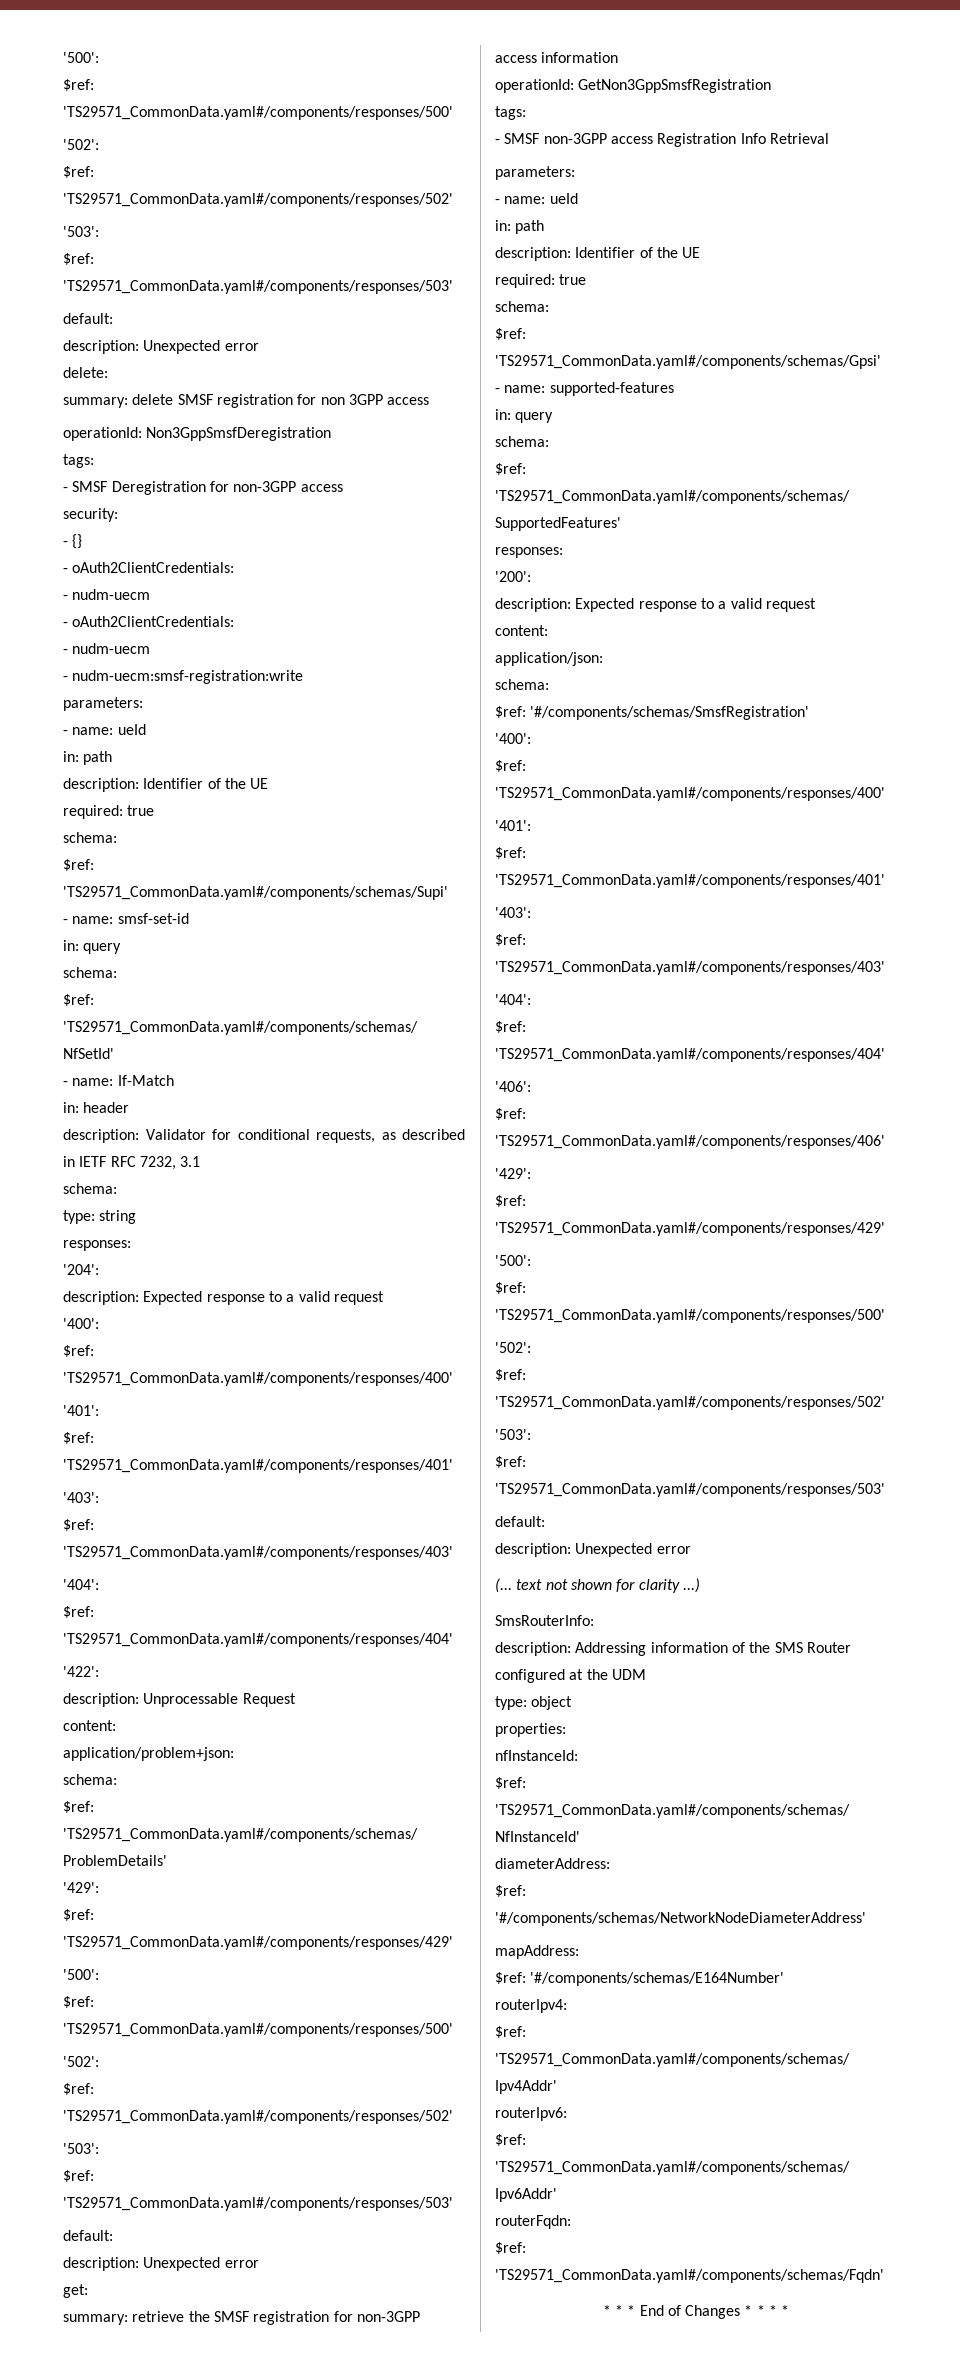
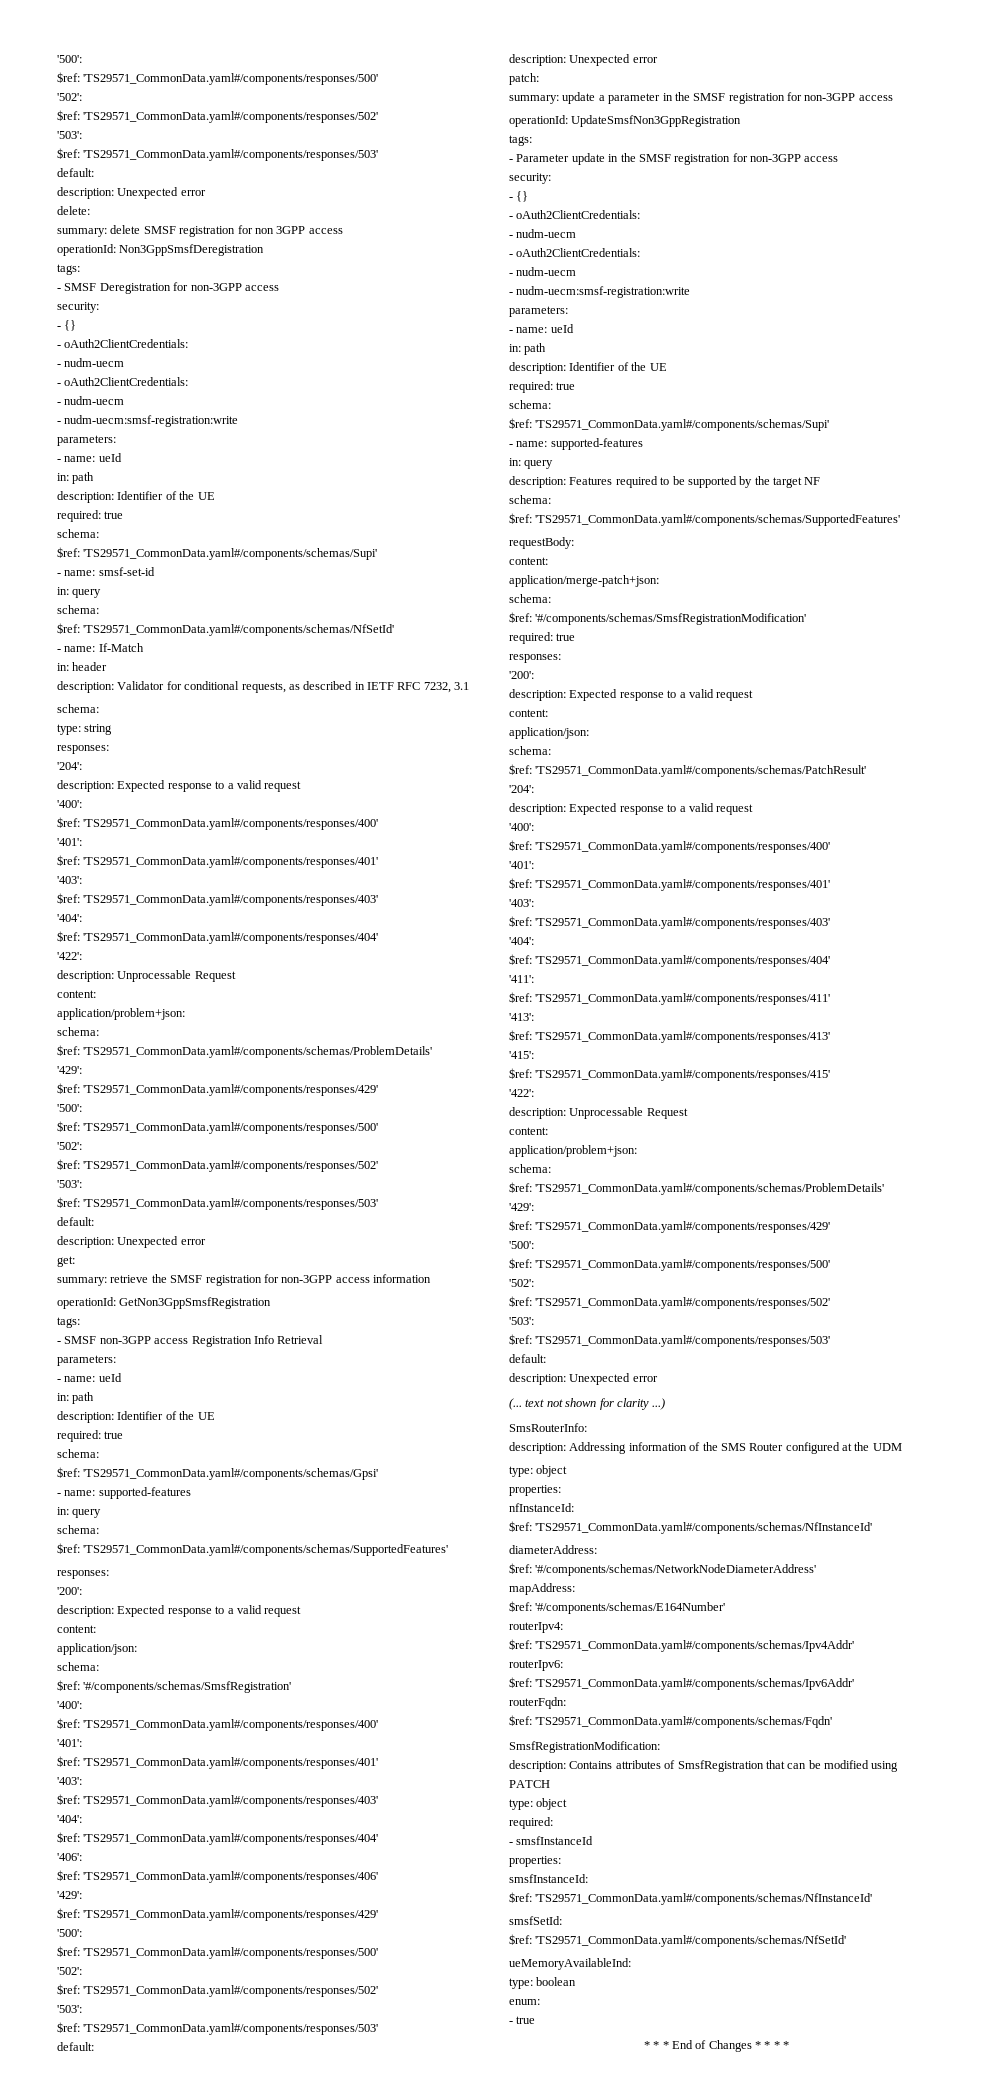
+ patch:
+ summary: update a parameter in the SMSF registration for non-3GPP access
+ operationId: UpdateSmsfNon3GppRegistration
+ tags:
+ - Parameter update in the SMSF registration for non-3GPP access
+ security:
+ - {}
+ - oAuth2ClientCredentials:
+ - nudm-uecm
+ - oAuth2ClientCredentials:
+ - nudm-uecm
+ - nudm-uecm:smsf-registration:write
+ parameters:
+ - name: ueId
+ in: path
+ description: Identifier of the UE
+ required: true
+ schema:
+ $ref: 'TS29571_CommonData.yaml#/components/schemas/Supi'
+ - name: supported-features
+ in: query
+ description: Features required to be supported by the target NF
+ schema:
+ $ref: 'TS29571_CommonData.yaml#/components/schemas/SupportedFeatures'
+ requestBody:
+ content:
+ application/merge-patch+json:
+ schema:
+ $ref: '#/components/schemas/SmsfRegistrationModification'
+ required: true
+ responses:
+ '200':
+ description: Expected response to a valid request
+ content:
+ application/json:
+ schema:
+ $ref: 'TS29571_CommonData.yaml#/components/schemas/PatchResult'
+ '204':
+ description: Expected response to a valid request
+ '400':
+ $ref: 'TS29571_CommonData.yaml#/components/responses/400'
+ '401':
+ $ref: 'TS29571_CommonData.yaml#/components/responses/401'
+ '403':
+ $ref: 'TS29571_CommonData.yaml#/components/responses/403'
+ '404':
+ $ref: 'TS29571_CommonData.yaml#/components/responses/404'
+ '411':
+ $ref: 'TS29571_CommonData.yaml#/components/responses/411'
+ '413':
+ $ref: 'TS29571_CommonData.yaml#/components/responses/413'
+ '415':
+ $ref: 'TS29571_CommonData.yaml#/components/responses/415'
+ '422':
+ description: Unprocessable Request
+ content:
+ application/problem+json:
+ schema:
+ $ref: 'TS29571_CommonData.yaml#/components/schemas/ProblemDetails'
+ '429':
+ $ref: 'TS29571_CommonData.yaml#/components/responses/429'
+ '500':
+ $ref: 'TS29571_CommonData.yaml#/components/responses/500'
+ '502':
+ $ref: 'TS29571_CommonData.yaml#/components/responses/502'
+ '503':
+ $ref: 'TS29571_CommonData.yaml#/components/responses/503'
+ default:
+ description: Unexpected error
+ SmsfRegistrationModification:
+ description: Contains attributes of SmsfRegistration that can be modified using PATCH
+ type: object
+ required:
+ - smsfInstanceId
+ properties:
+ smsfInstanceId:
+ $ref: 'TS29571_CommonData.yaml#/components/schemas/NfInstanceId'
+ smsfSetId:
+ $ref: 'TS29571_CommonData.yaml#/components/schemas/NfSetId'
+ ueMemoryAvailableInd:
+ type: boolean
+ enum:
+ - true

